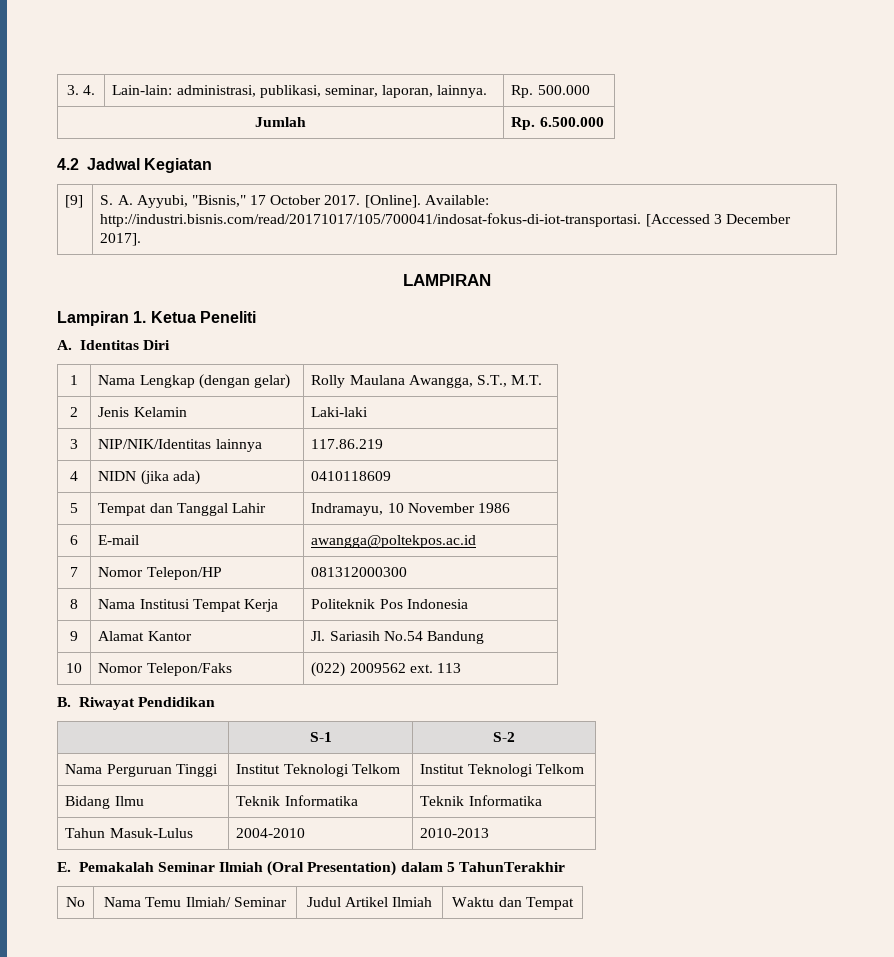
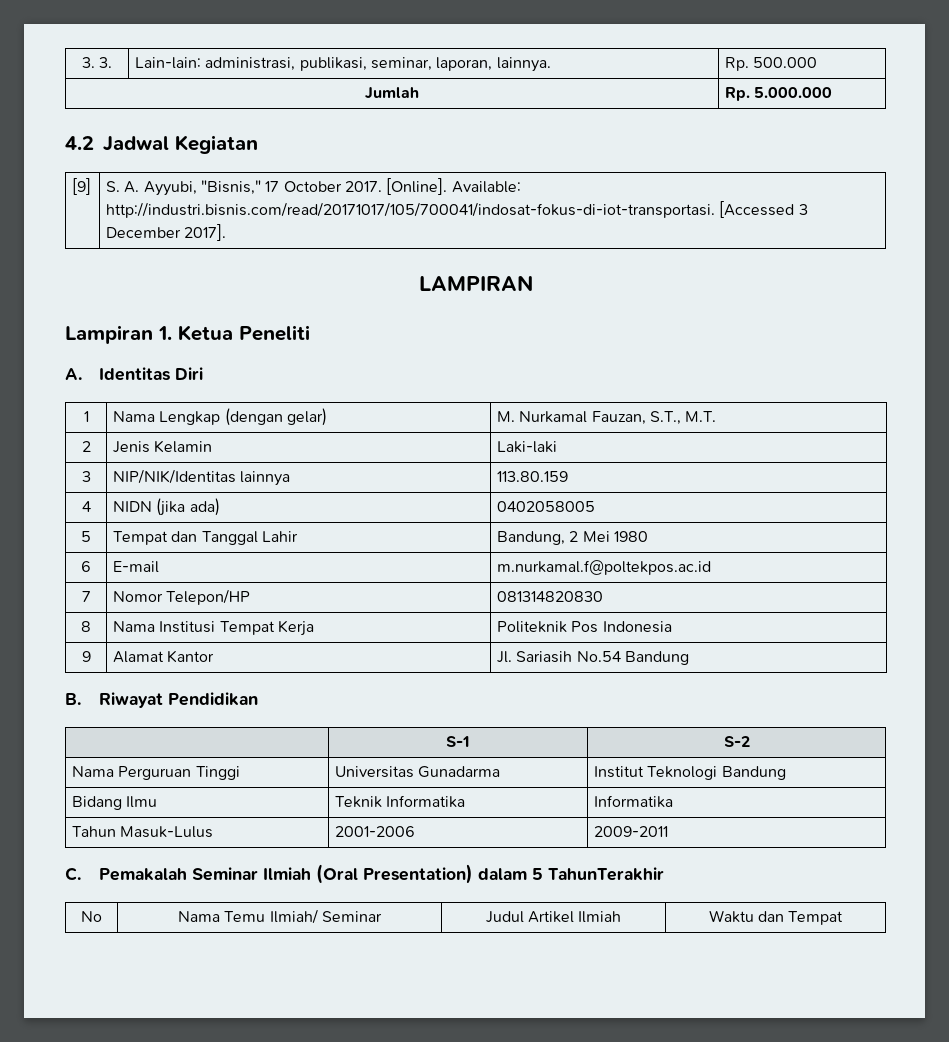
- 3. 4. | Lain-lain: administrasi, publikasi, seminar, laporan, lainnya. | Rp. 500.000
+ 3. 3. | Lain-lain: administrasi, publikasi, seminar, laporan, lainnya. | Rp. 500.000
- Jumlah | Rp. 6.500.000
+ Jumlah | Rp. 5.000.000
- 1 | Nama Lengkap (dengan gelar) | Rolly Maulana Awangga, S.T., M.T.
+ 1 | Nama Lengkap (dengan gelar) | M. Nurkamal Fauzan, S.T., M.T.
- 3 | NIP/NIK/Identitas lainnya | 117.86.219
+ 3 | NIP/NIK/Identitas lainnya | 113.80.159
- 4 | NIDN (jika ada) | 0410118609
+ 4 | NIDN (jika ada) | 0402058005
- 5 | Tempat dan Tanggal Lahir | Indramayu, 10 November 1986
+ 5 | Tempat dan Tanggal Lahir | Bandung, 2 Mei 1980
- 6 | E-mail | awangga@poltekpos.ac.id
+ 6 | E-mail | m.nurkamal.f@poltekpos.ac.id
- 7 | Nomor Telepon/HP | 081312000300
+ 7 | Nomor Telepon/HP | 081314820830
- 10 | Nomor Telepon/Faks | (022) 2009562 ext. 113
- Nama Perguruan Tinggi | Institut Teknologi Telkom | Institut Teknologi Telkom
+ Nama Perguruan Tinggi | Universitas Gunadarma | Institut Teknologi Bandung
- Bidang Ilmu | Teknik Informatika | Teknik Informatika
+ Bidang Ilmu | Teknik Informatika | Informatika
- Tahun Masuk-Lulus | 2004-2010 | 2010-2013
- E. Pemakalah Seminar Ilmiah (Oral Presentation) dalam 5 TahunTerakhir
+ Tahun Masuk-Lulus | 2001-2006 | 2009-2011
+ C. Pemakalah Seminar Ilmiah (Oral Presentation) dalam 5 TahunTerakhir

